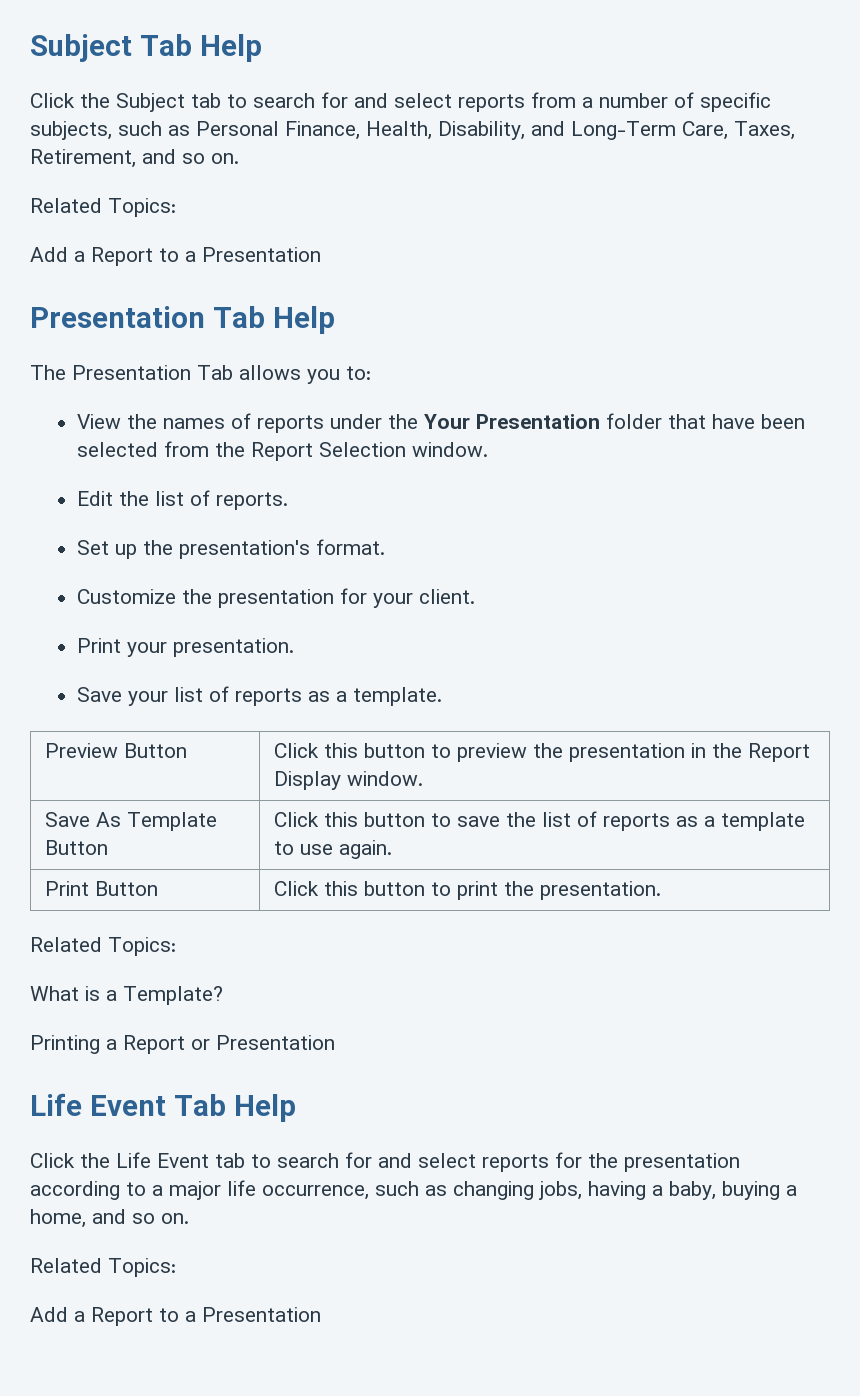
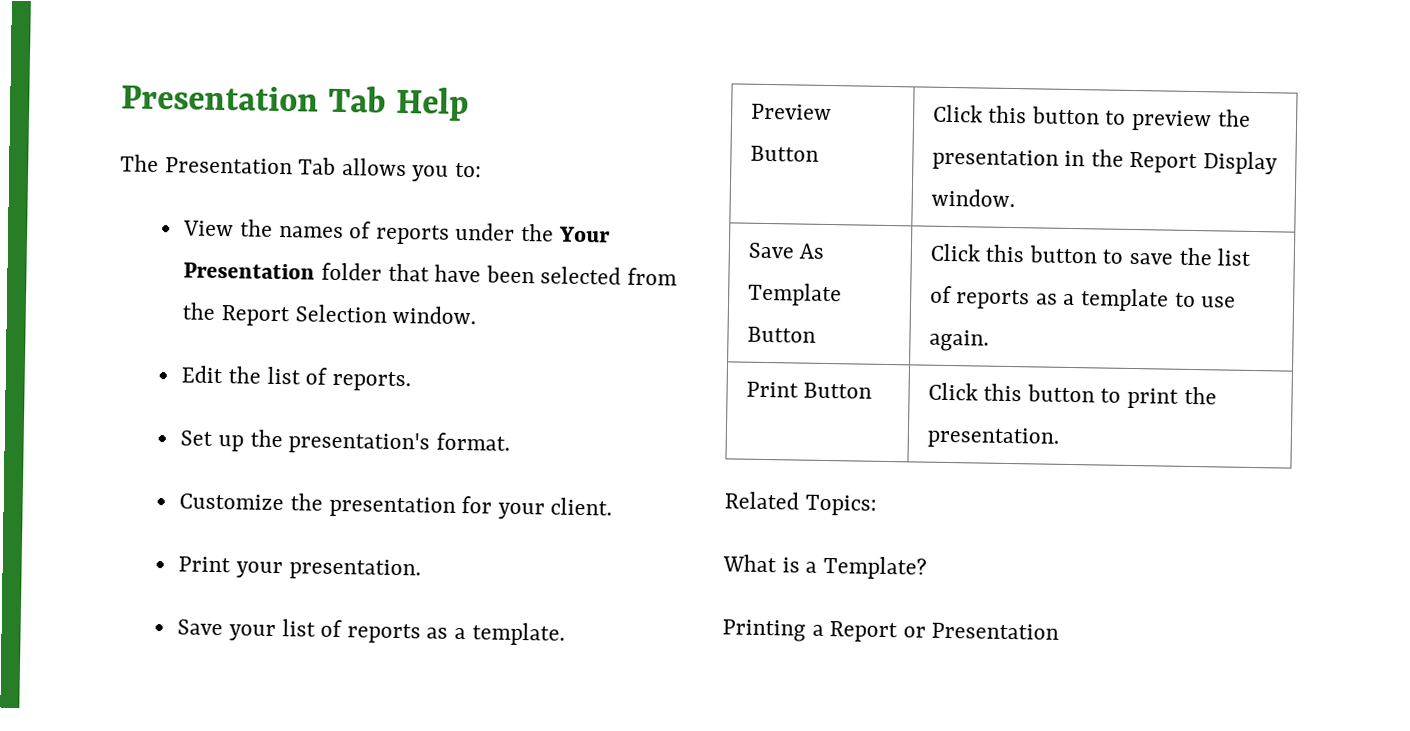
- Subject Tab Help
- Click the Subject tab to search for and select reports from a number of specific subjects, such as Personal Finance, Health, Disability, and Long-Term Care, Taxes, Retirement, and so on.
- Related Topics:
- Add a Report to a Presentation
- Life Event Tab Help
- Click the Life Event tab to search for and select reports for the presentation according to a major life occurrence, such as changing jobs, having a baby, buying a home, and so on.
- Related Topics:
- Add a Report to a Presentation

